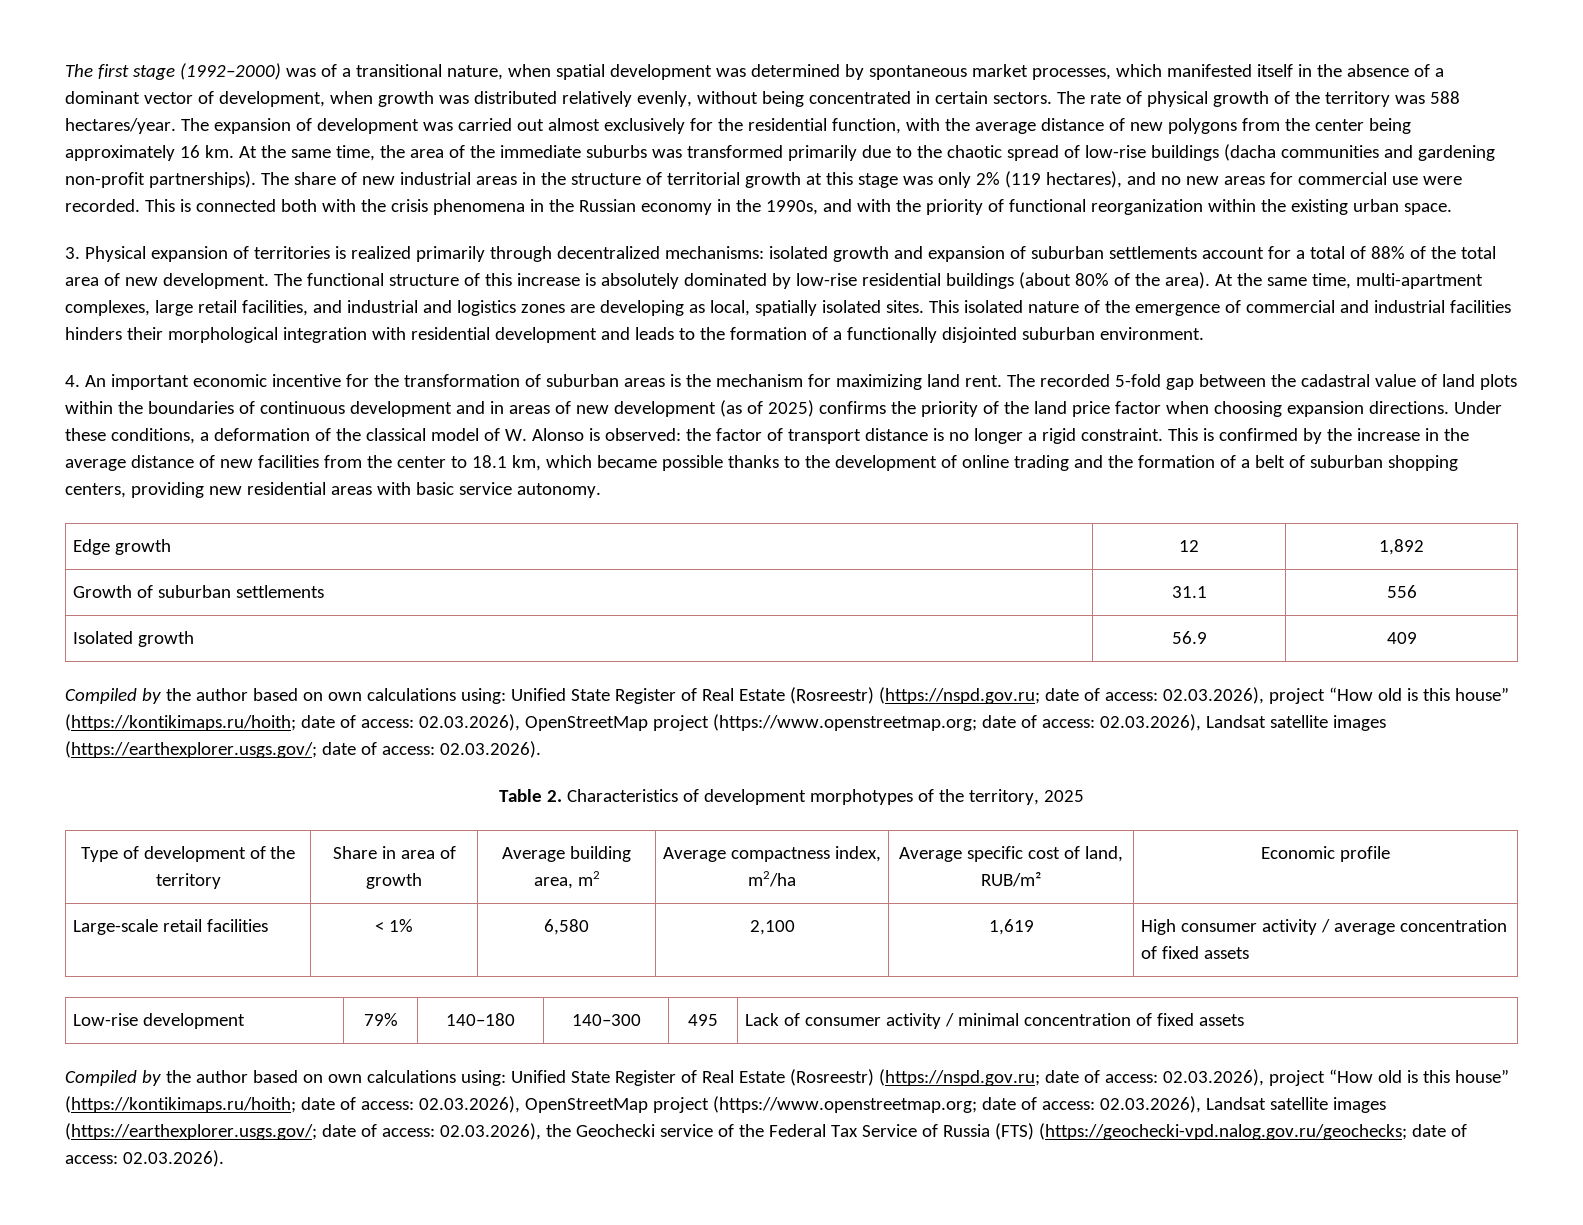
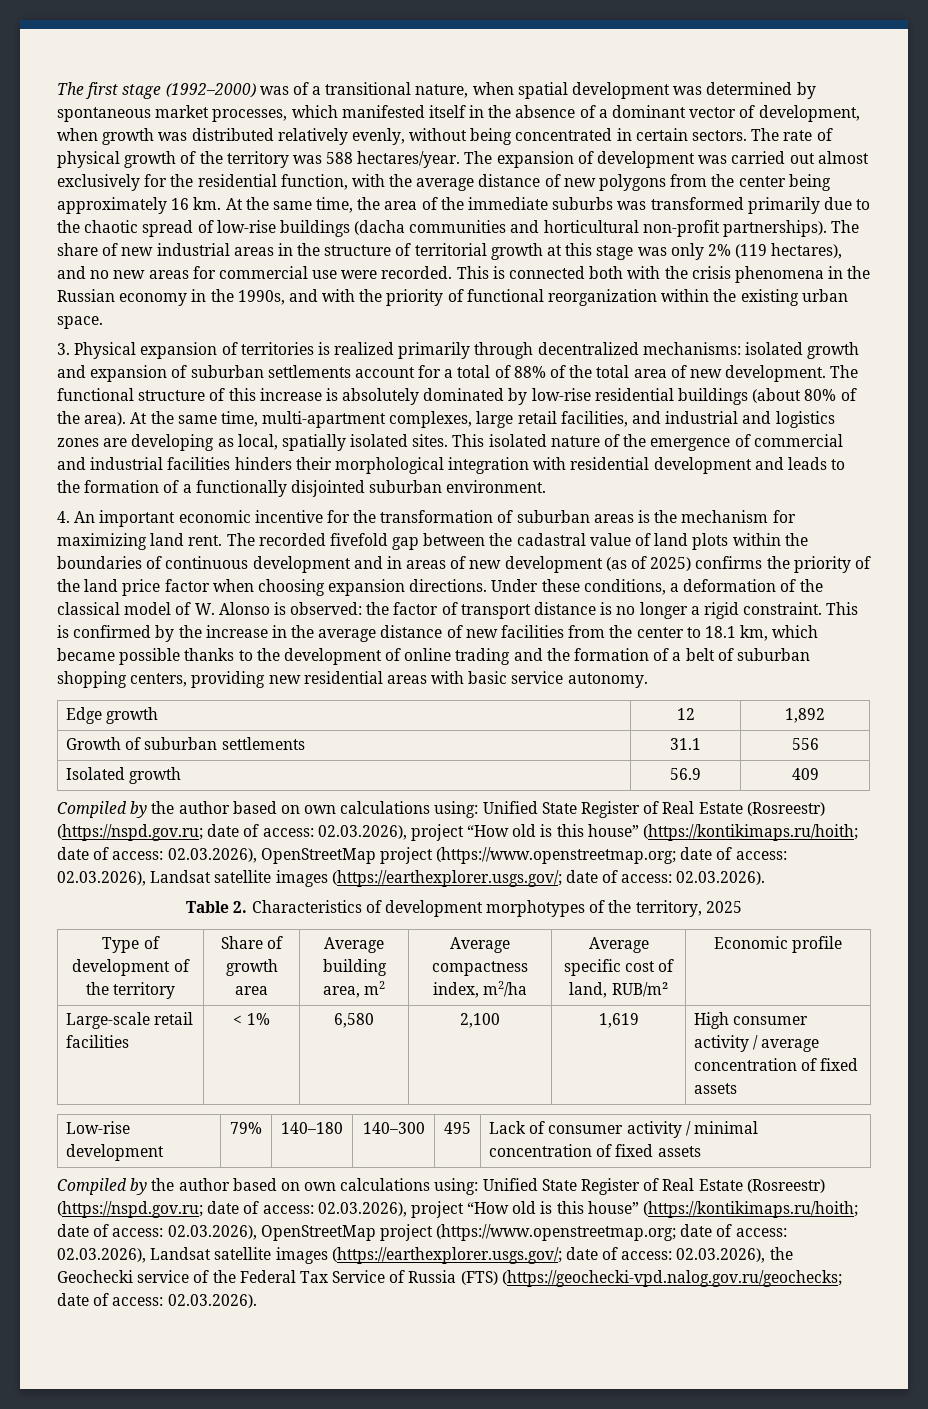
- At the same time, the area of the immediate suburbs was transformed primarily due to the chaotic spread of low-rise buildings (dacha communities and gardening non-profit partnerships).
+ At the same time, the area of the immediate suburbs was transformed primarily due to the chaotic spread of low-rise buildings (dacha communities and horticultural non-profit partnerships).
- The recorded 5-fold gap between the cadastral value of land plots within the boundaries of continuous development and in areas of new development (as of 2025) confirms the priority of the land price factor when choosing expansion directions.
+ The recorded fivefold gap between the cadastral value of land plots within the boundaries of continuous development and in areas of new development (as of 2025) confirms the priority of the land price factor when choosing expansion directions.
- Type of development of the territory | Share in area of growth | Average building area, m2 | Average compactness index, m2/ha | Average specific cost of land, RUB/m² | Economic profile
+ Type of development of the territory | Share of growth area | Average building area, m2 | Average compactness index, m2/ha | Average specific cost of land, RUB/m² | Economic profile

